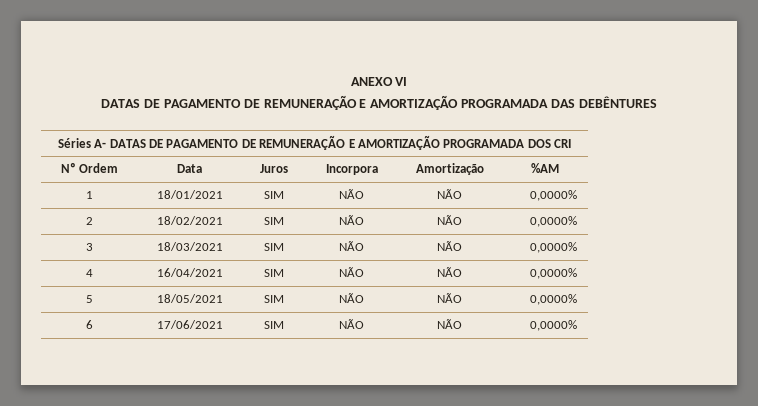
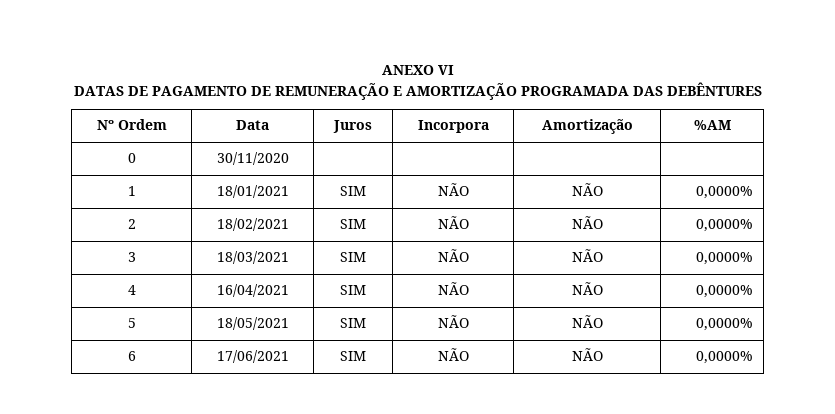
- Séries A- DATAS DE PAGAMENTO DE REMUNERAÇÃO E AMORTIZAÇÃO PROGRAMADA DOS CRI
+ 0 | 30/11/2020 | | | |

